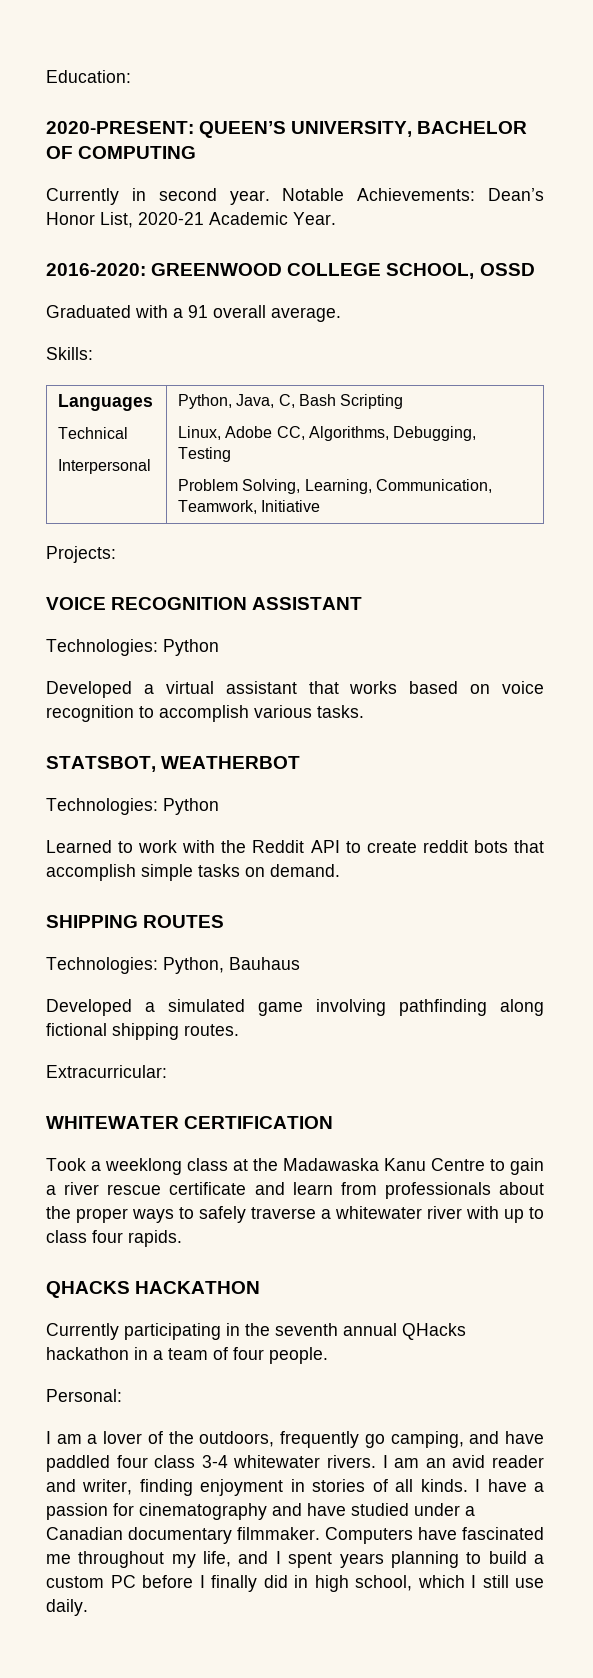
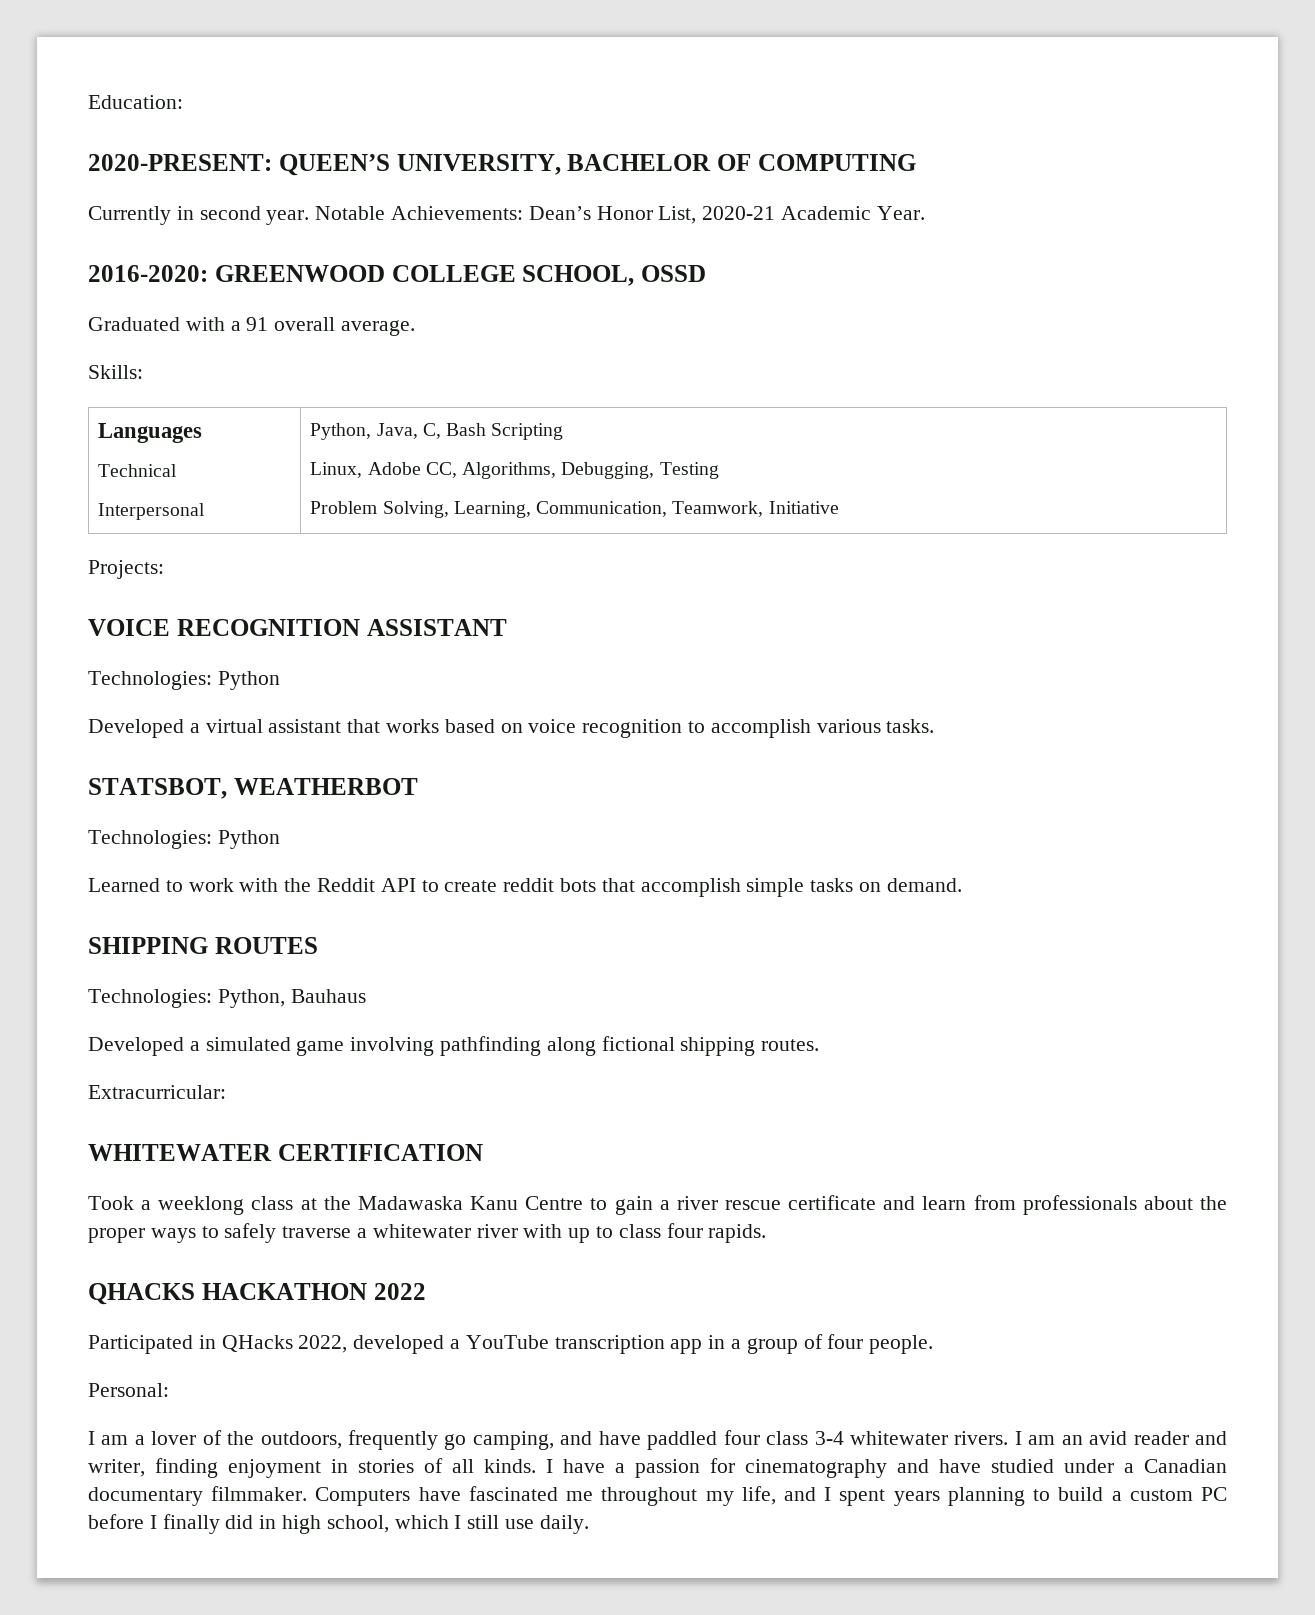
- QHACKS HACKATHON
- Currently participating in the seventh annual QHacks hackathon in a team of four people.
+ QHACKS HACKATHON 2022
+ Participated in QHacks 2022, developed a YouTube transcription app in a group of four people.

